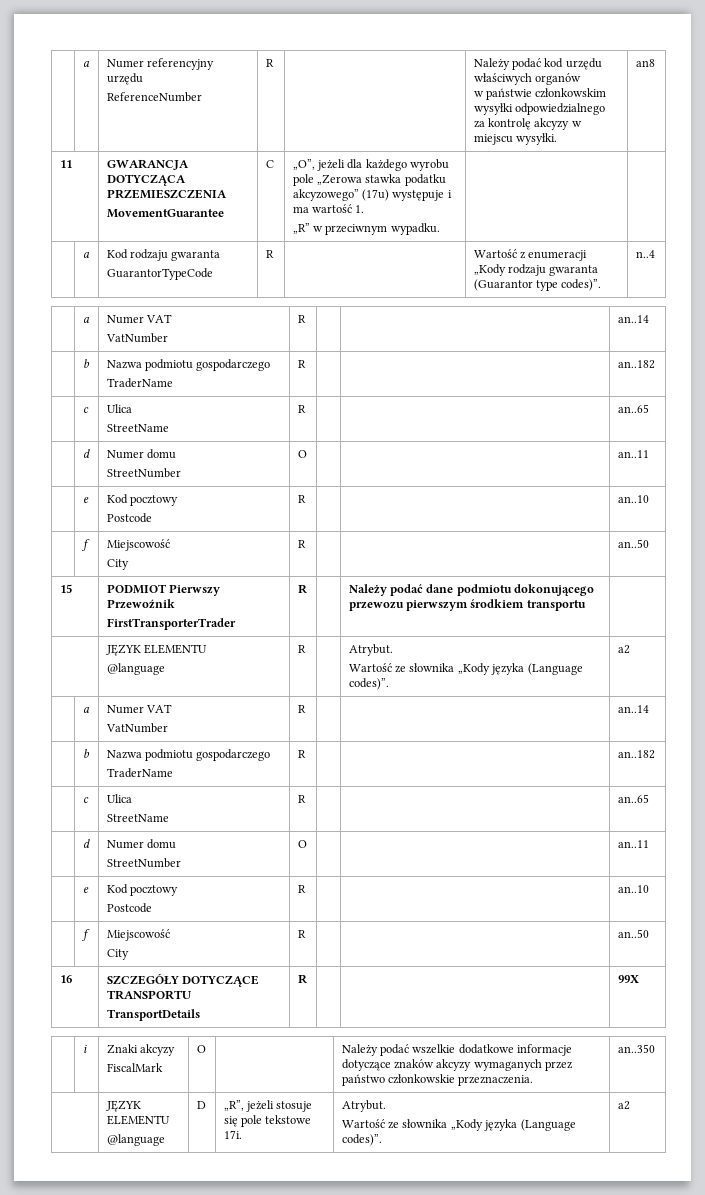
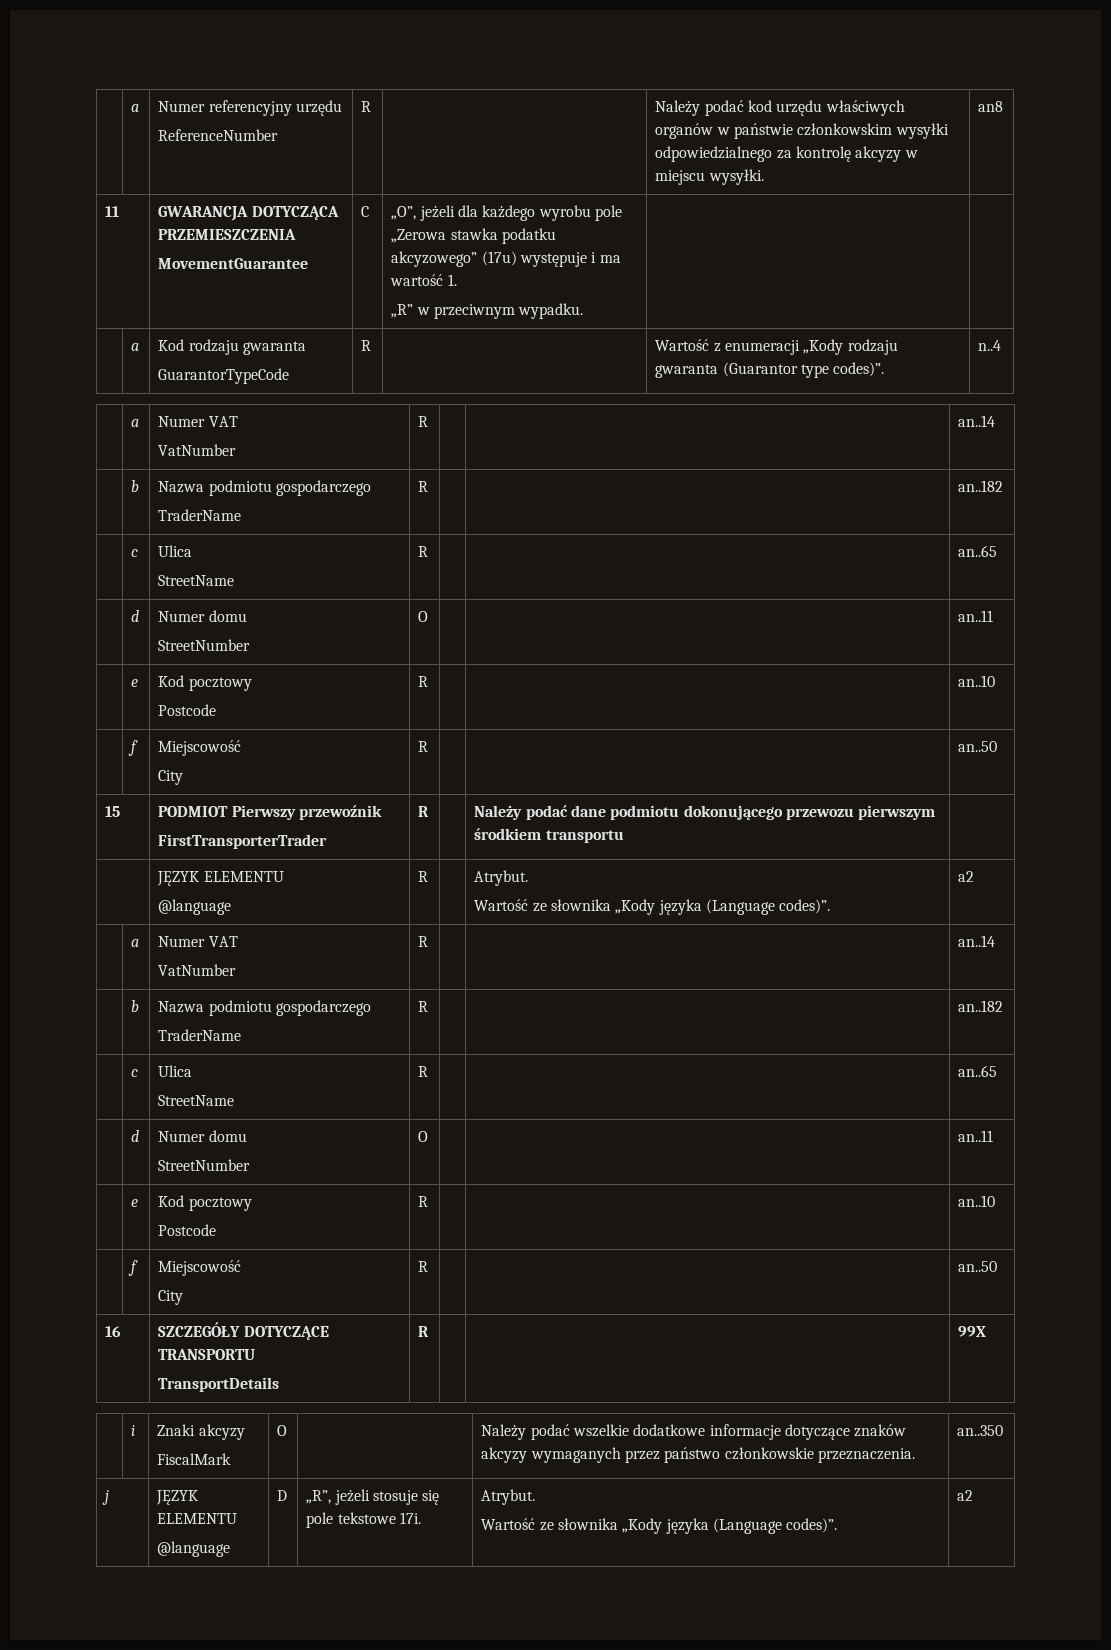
  | a | Numer referencyjny urzędu
- ReferenceNumber | R | | Należy podać kod urzędu właściwych organów
- w państwie członkowskim wysyłki odpowiedzialnego za kontrolę akcyzy w miejscu wysyłki. | an8
+ ReferenceNumber | R | | Należy podać kod urzędu właściwych organów w państwie członkowskim wysyłki odpowiedzialnego za kontrolę akcyzy w miejscu wysyłki. | an8
- 15 | PODMIOT Pierwszy Przewoźnik
+ 15 | PODMIOT Pierwszy przewoźnik
  | i | Znaki akcyzy
  FiscalMark | O | | Należy podać wszelkie dodatkowe informacje dotyczące znaków akcyzy wymaganych przez państwo członkowskie przeznaczenia. | an..350
- | JĘZYK ELEMENTU
+ j | JĘZYK ELEMENTU

